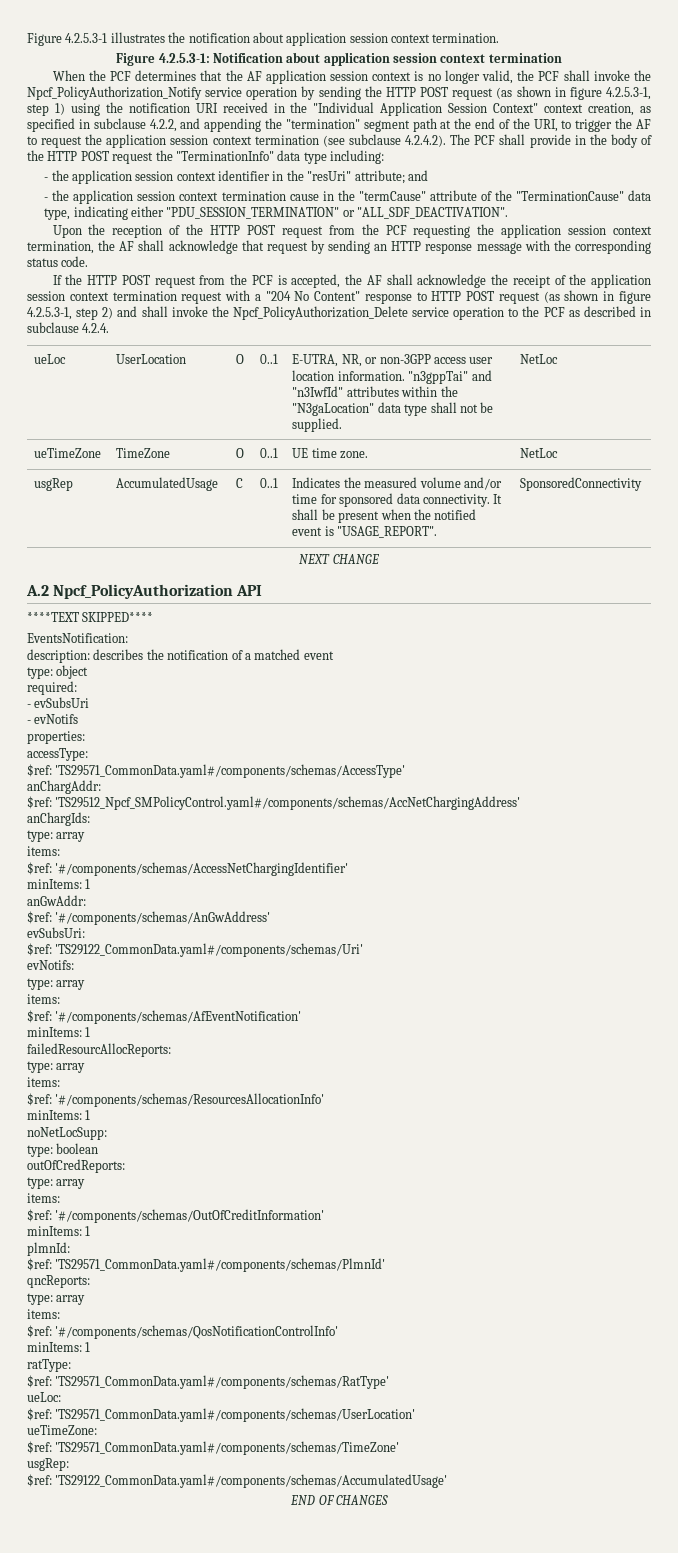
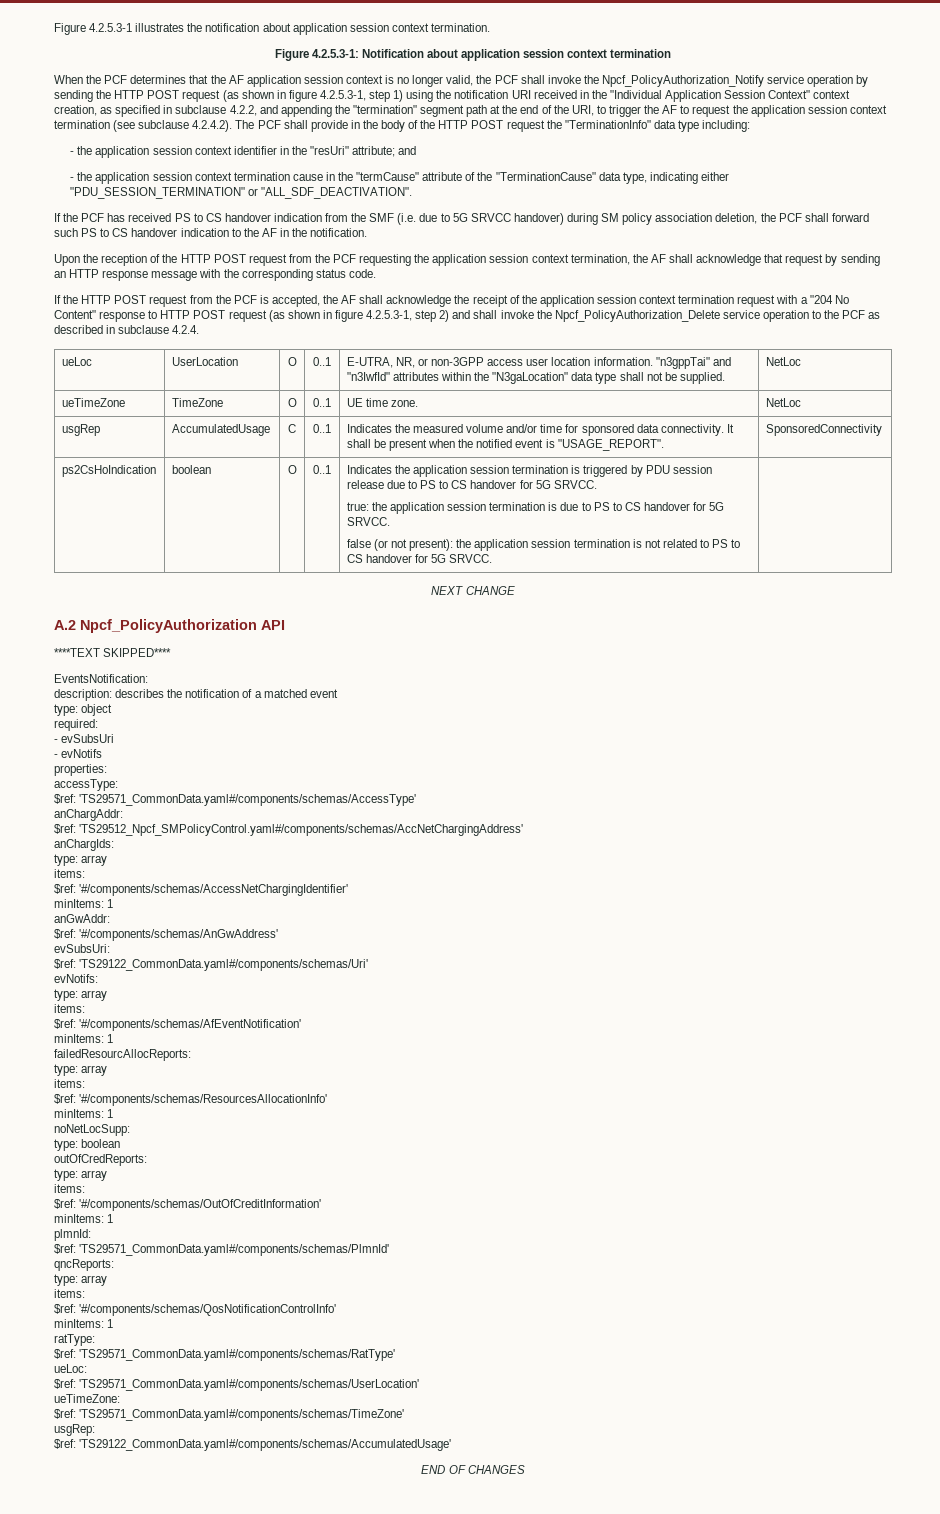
+ If the PCF has received PS to CS handover indication from the SMF (i.e. due to 5G SRVCC handover) during SM policy association deletion, the PCF shall forward such PS to CS handover indication to the AF in the notification.
+ ps2CsHoIndication | boolean | O | 0..1 | Indicates the application session termination is triggered by PDU session release due to PS to CS handover for 5G SRVCC.
+ true: the application session termination is due to PS to CS handover for 5G SRVCC.
+ false (or not present): the application session termination is not related to PS to CS handover for 5G SRVCC.

